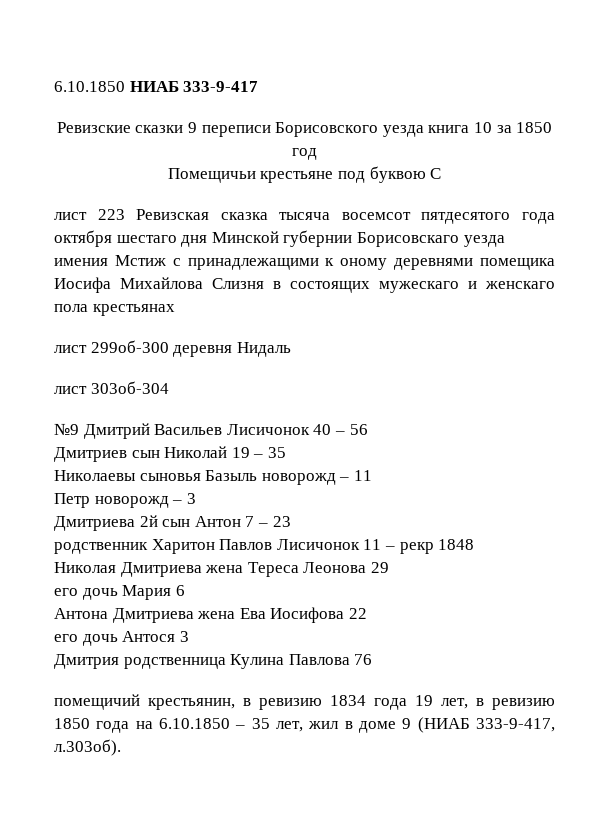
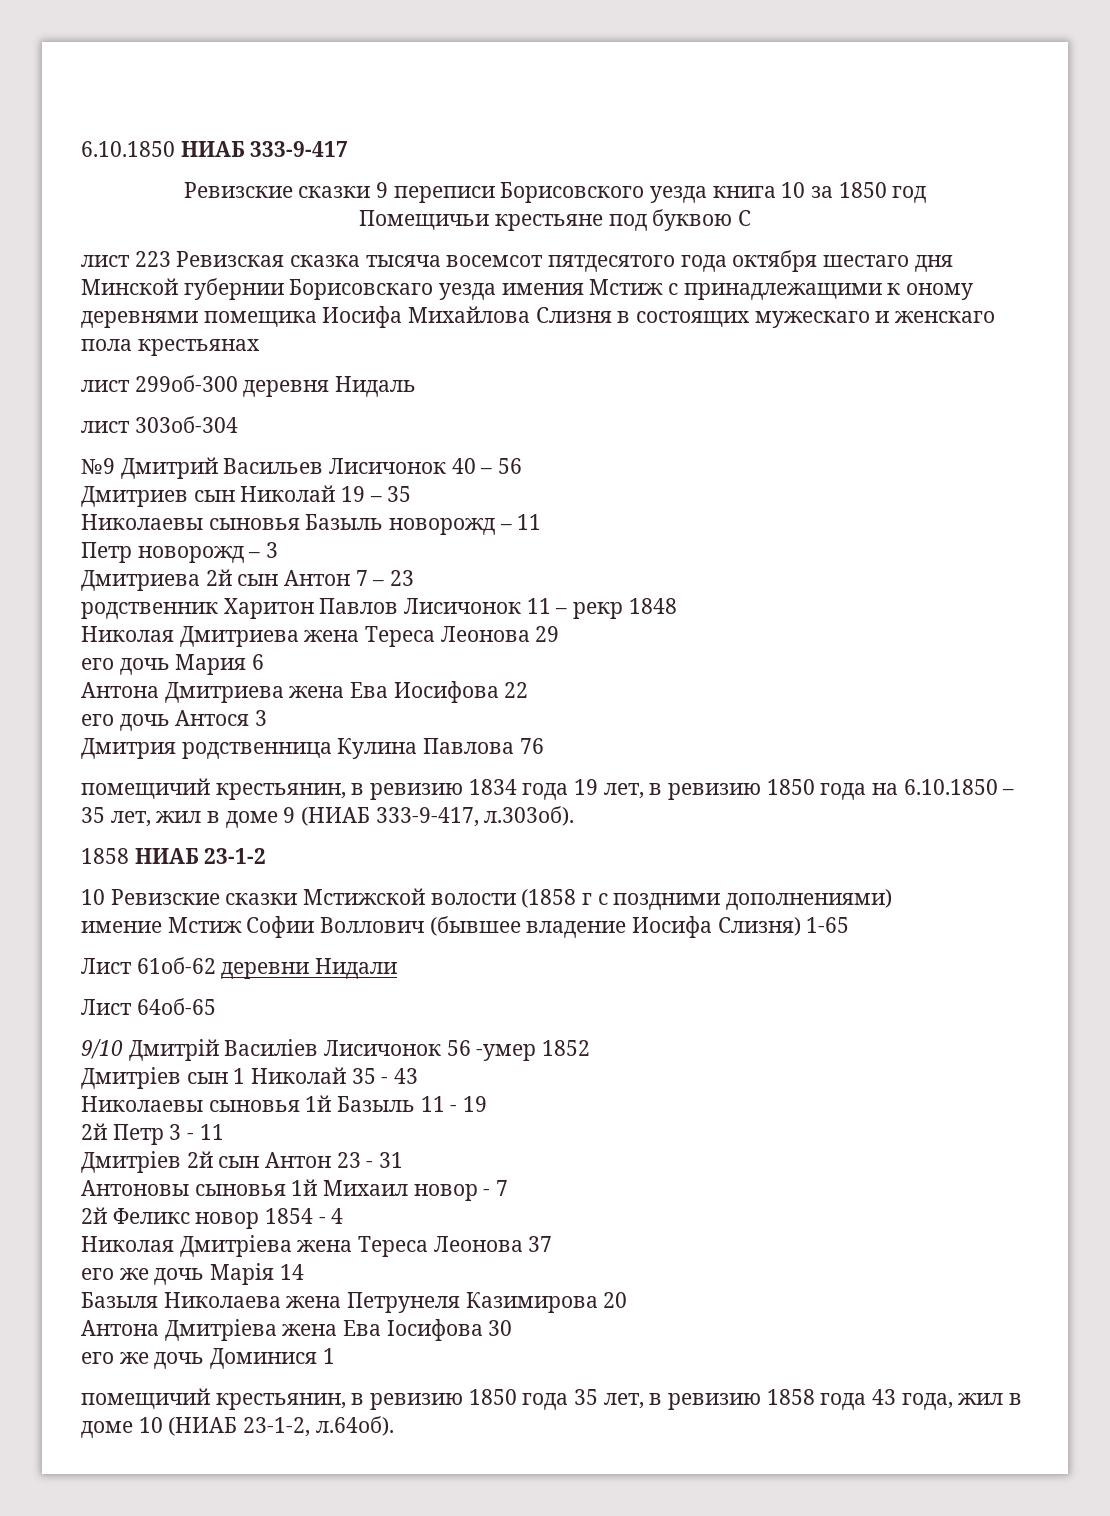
+ 1858 НИАБ 23-1-2
+ 10 Ревизские сказки Мстижской волости (1858 г с поздними дополнениями)
+ имение Мстиж Софии Воллович (бывшее владение Иосифа Слизня) 1-65
+ Лист 61об-62 деревни Нидали
+ Лист 64об-65
+ 9/10 Дмитрiй Василiев Лисичонок 56 -умер 1852
+ Дмитрiев сын 1 Николай 35 - 43
+ Николаевы сыновья 1й Базыль 11 - 19
+ 2й Петр 3 - 11
+ Дмитрiев 2й сын Антон 23 - 31
+ Антоновы сыновья 1й Михаил новор - 7
+ 2й Феликс новор 1854 - 4
+ Николая Дмитрiева жена Тереса Леонова 37
+ его же дочь Марiя 14
+ Базыля Николаева жена Петрунеля Казимирова 20
+ Антона Дмитрiева жена Ева Iосифова 30
+ его же дочь Доминися 1
+ помещичий крестьянин, в ревизию 1850 года 35 лет, в ревизию 1858 года 43 года, жил в доме 10 (НИАБ 23-1-2, л.64об).

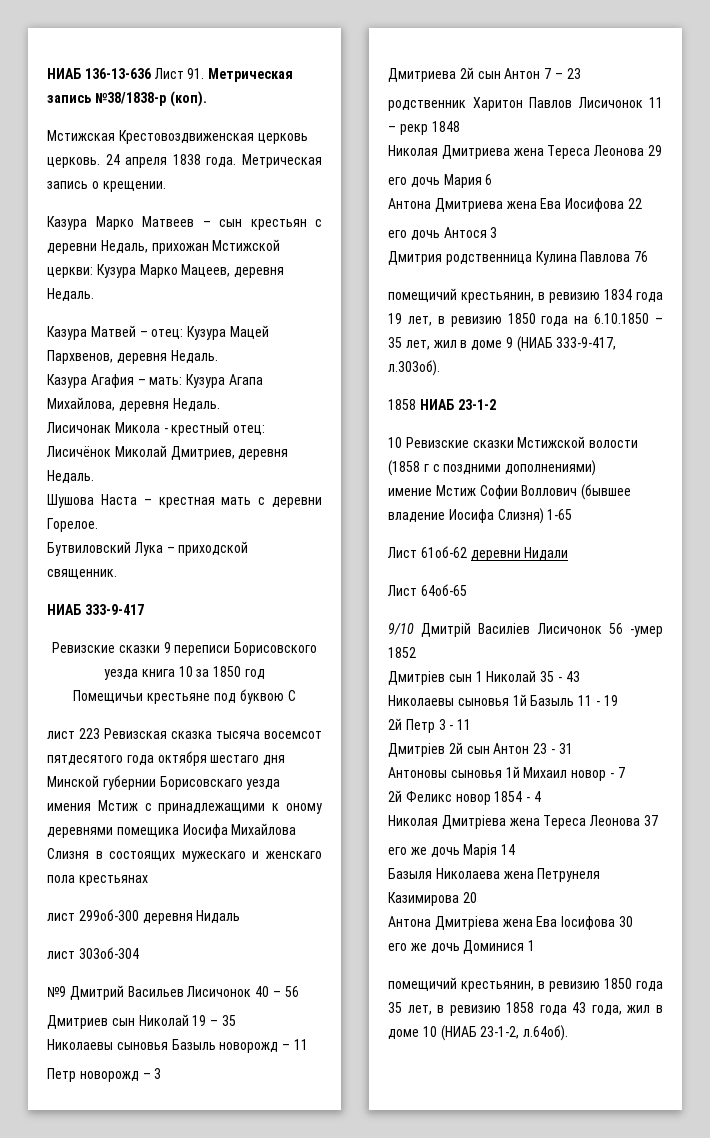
- 6.10.1850 НИАБ 333-9-417
+ НИАБ 136-13-636 Лист 91. Метрическая запись №38/1838-р (коп).
+ Мстижская Крестовоздвиженская церковь церковь. 24 апреля 1838 года. Метрическая запись о крещении.
+ Казура Марко Матвеев – сын крестьян с деревни Недаль, прихожан Мстижской церкви: Кузура Марко Мацеев, деревня Недаль.
+ Казура Матвей – отец: Кузура Мацей Пархвенов, деревня Недаль.
+ Казура Агафия – мать: Кузура Агапа Михайлова, деревня Недаль.
+ Лисичонак Микола - крестный отец: Лисичёнок Миколай Дмитриев, деревня Недаль.
+ Шушова Наста – крестная мать с деревни Горелое.
+ Бутвиловский Лука – приходской священник.
+ НИАБ 333-9-417

